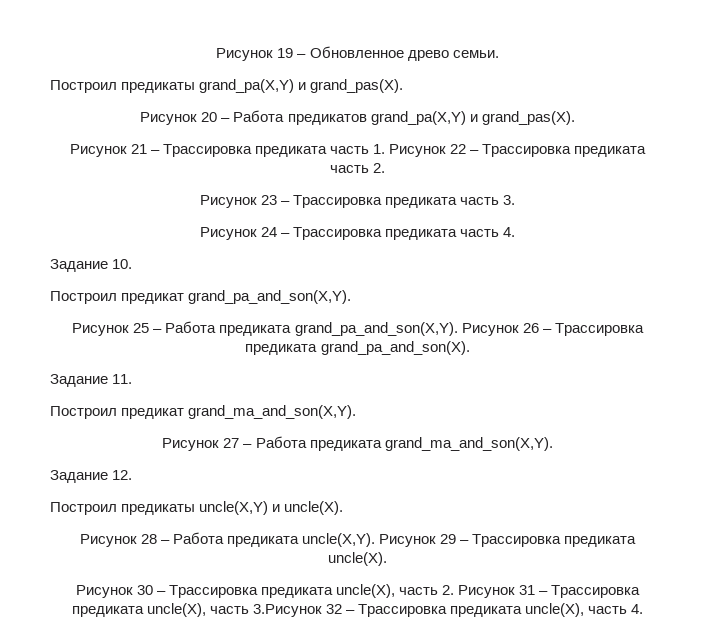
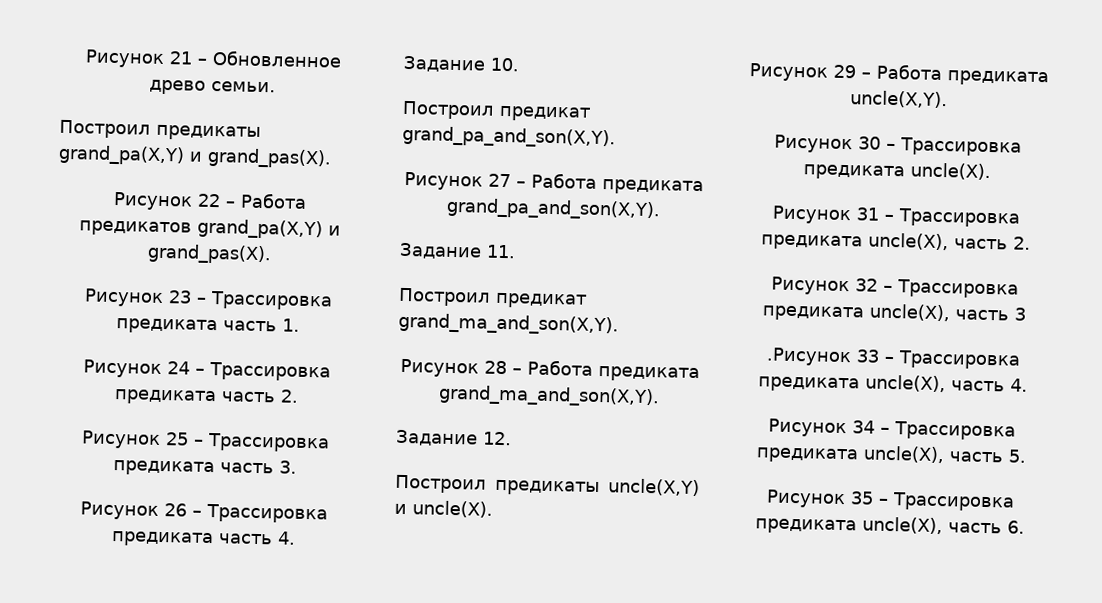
- Рисунок 19 – Обновленное древо семьи.
+ Рисунок 21 – Обновленное древо семьи.
- Рисунок 20 – Работа предикатов grand_pa(X,Y) и grand_pas(X).
+ Рисунок 22 – Работа предикатов grand_pa(X,Y) и grand_pas(X).
- Рисунок 21 – Трассировка предиката часть 1. Рисунок 22 – Трассировка предиката часть 2.
+ Рисунок 23 – Трассировка предиката часть 1.
+ Рисунок 24 – Трассировка предиката часть 2.
- Рисунок 23 – Трассировка предиката часть 3.
+ Рисунок 25 – Трассировка предиката часть 3.
- Рисунок 24 – Трассировка предиката часть 4.
+ Рисунок 26 – Трассировка предиката часть 4.
- Рисунок 25 – Работа предиката grand_pa_and_son(X,Y). Рисунок 26 – Трассировка предиката grand_pa_and_son(X).
+ Рисунок 27 – Работа предиката grand_pa_and_son(X,Y).
- Рисунок 27 – Работа предиката grand_ma_and_son(X,Y).
+ Рисунок 28 – Работа предиката grand_ma_and_son(X,Y).
- Рисунок 28 – Работа предиката uncle(X,Y). Рисунок 29 – Трассировка предиката uncle(X).
+ Рисунок 29 – Работа предиката uncle(X,Y).
- Рисунок 30 – Трассировка предиката uncle(X), часть 2. Рисунок 31 – Трассировка предиката uncle(X), часть 3.Рисунок 32 – Трассировка предиката uncle(X), часть 4.
+ Рисунок 30 – Трассировка предиката uncle(X).
+ Рисунок 31 – Трассировка предиката uncle(X), часть 2.
+ Рисунок 32 – Трассировка предиката uncle(X), часть 3
+ .Рисунок 33 – Трассировка предиката uncle(X), часть 4.
+ Рисунок 34 – Трассировка предиката uncle(X), часть 5.
+ Рисунок 35 – Трассировка предиката uncle(X), часть 6.

